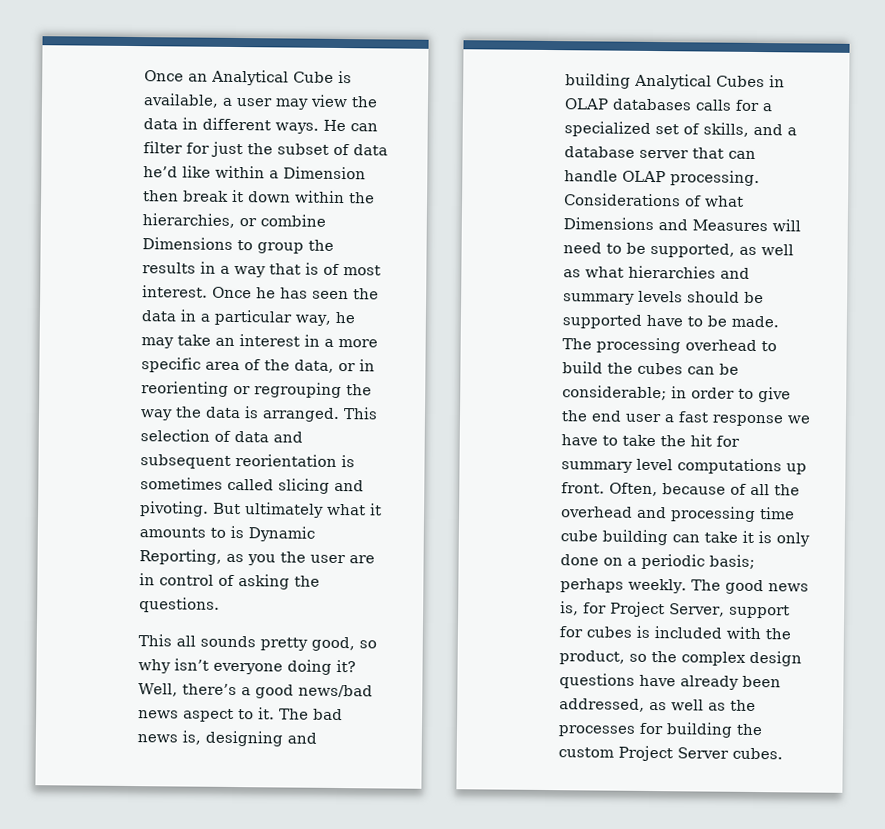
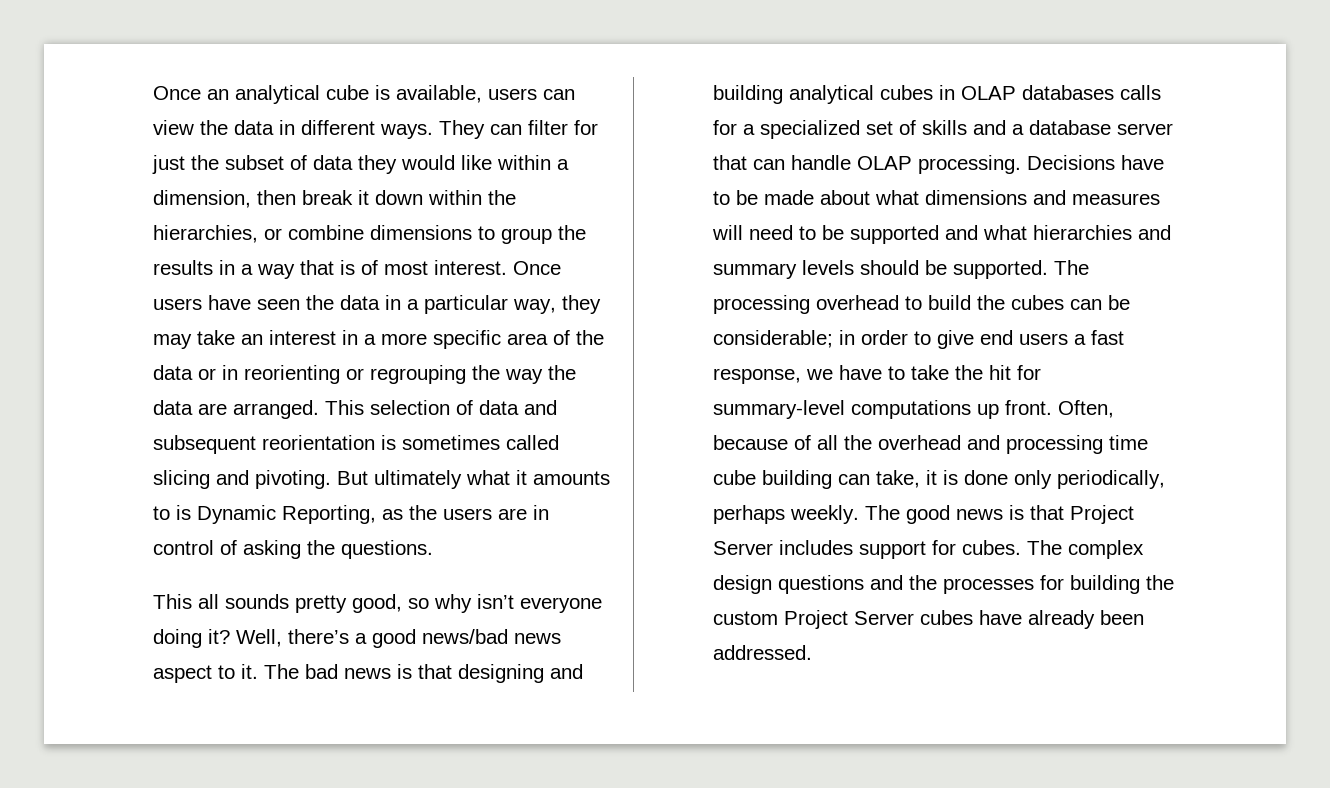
- Once an Analytical Cube is available, a user may view the data in different ways.
+ Once an analytical cube is available, users can view the data in different ways.
- He can filter for just the subset of data he’d like within a Dimension then break it down within the hierarchies, or combine Dimensions to group the results in a way that is of most interest.
+ They can filter for just the subset of data they would like within a dimension, then break it down within the hierarchies, or combine dimensions to group the results in a way that is of most interest.
- Once he has seen the data in a particular way, he may take an interest in a more specific area of the data, or in reorienting or regrouping the way the data is arranged.
+ Once users have seen the data in a particular way, they may take an interest in a more specific area of the data or in reorienting or regrouping the way the data are arranged.
- But ultimately what it amounts to is Dynamic Reporting, as you the user are in control of asking the questions.
+ But ultimately what it amounts to is Dynamic Reporting, as the users are in control of asking the questions.
- The bad news is, designing and building Analytical Cubes in OLAP databases calls for a specialized set of skills, and a database server that can handle OLAP processing.
+ The bad news is that designing and building analytical cubes in OLAP databases calls for a specialized set of skills and a database server that can handle OLAP processing.
- Considerations of what Dimensions and Measures will need to be supported, as well as what hierarchies and summary levels should be supported have to be made.
+ Decisions have to be made about what dimensions and measures will need to be supported and what hierarchies and summary levels should be supported.
- The processing overhead to build the cubes can be considerable; in order to give the end user a fast response we have to take the hit for summary level computations up front.
+ The processing overhead to build the cubes can be considerable; in order to give end users a fast response, we have to take the hit for summary-level computations up front.
- Often, because of all the overhead and processing time cube building can take it is only done on a periodic basis; perhaps weekly.
+ Often, because of all the overhead and processing time cube building can take, it is done only periodically, perhaps weekly.
- The good news is, for Project Server, support for cubes is included with the product, so the complex design questions have already been addressed, as well as the processes for building the custom Project Server cubes.
+ The good news is that Project Server includes support for cubes. The complex design questions and the processes for building the custom Project Server cubes have already been addressed.

